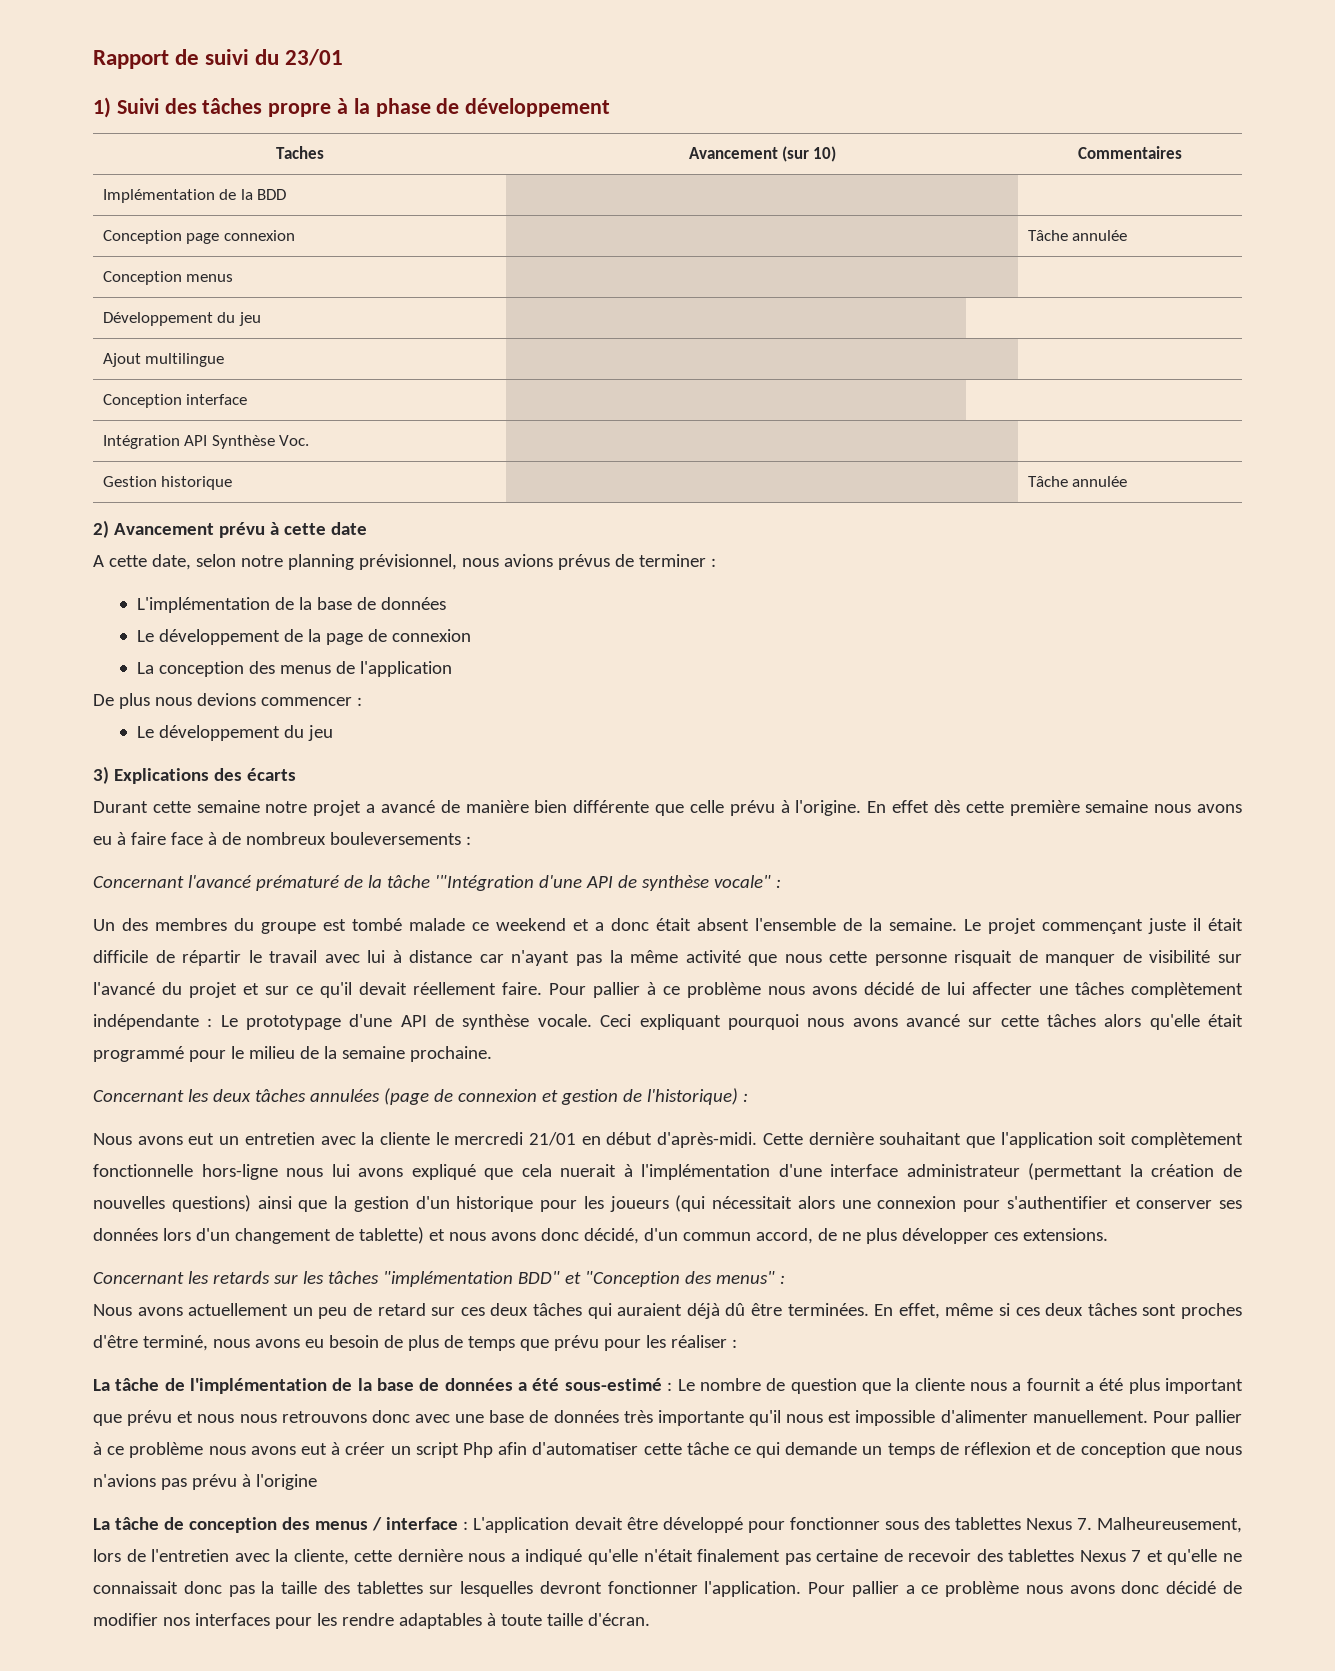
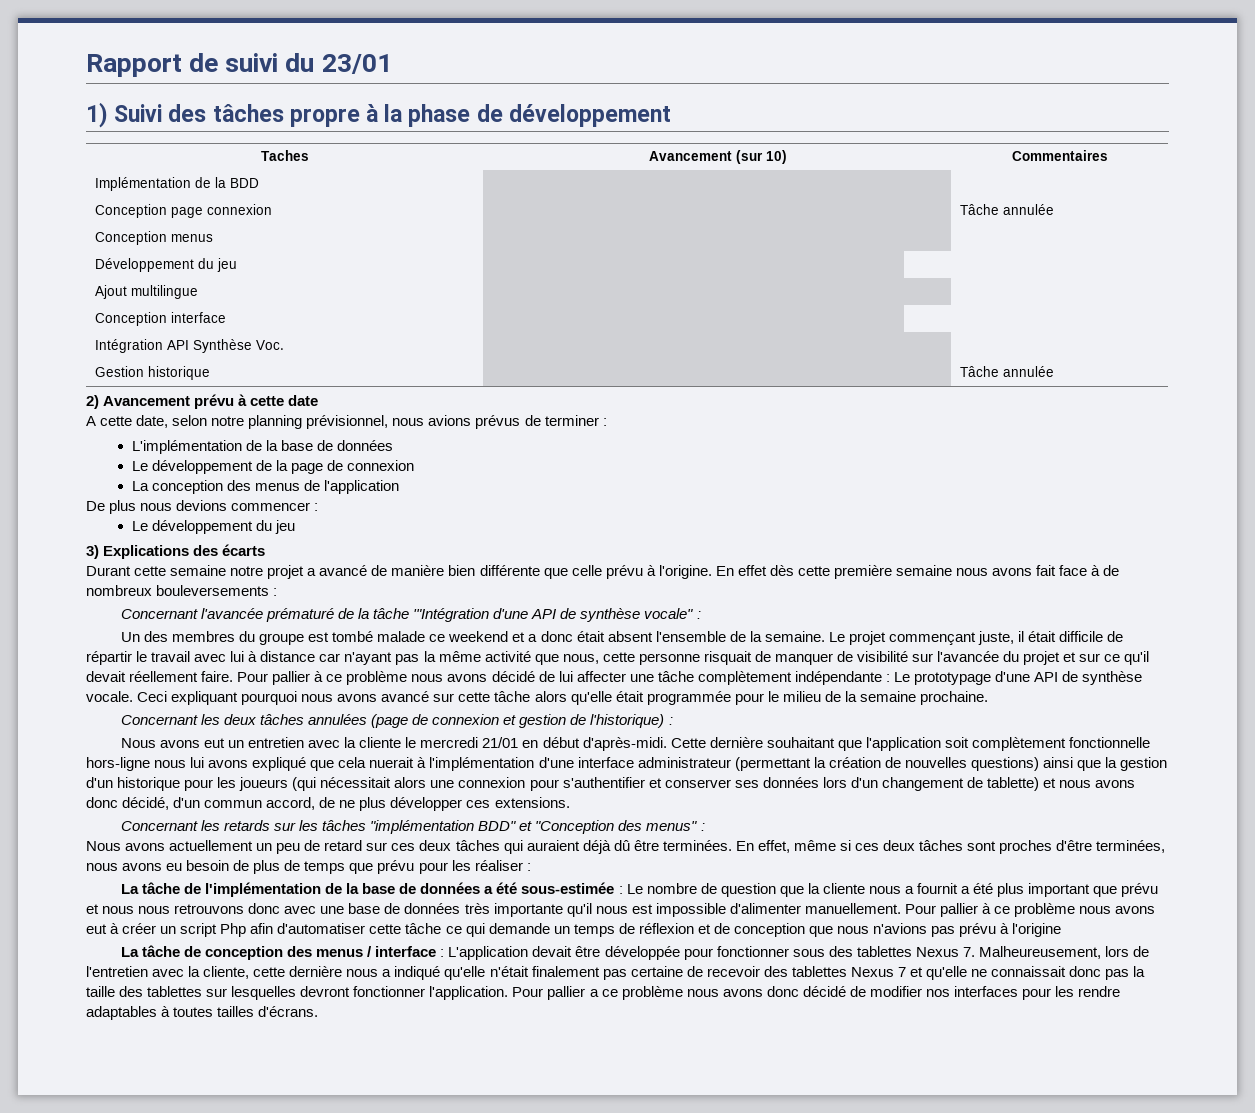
- En effet dès cette première semaine nous avons eu à faire face à de nombreux bouleversements :
+ En effet dès cette première semaine nous avons fait face à de nombreux bouleversements :
- Concernant l'avancé prématuré de la tâche '"Intégration d'une API de synthèse vocale" :
+ Concernant l'avancée prématuré de la tâche '"Intégration d'une API de synthèse vocale" :
- Le projet commençant juste il était difficile de répartir le travail avec lui à distance car n'ayant pas la même activité que nous cette personne risquait de manquer de visibilité sur l'avancé du projet et sur ce qu'il devait réellement faire.
+ Le projet commençant juste, il était difficile de répartir le travail avec lui à distance car n'ayant pas la même activité que nous, cette personne risquait de manquer de visibilité sur l'avancée du projet et sur ce qu'il devait réellement faire.
- Pour pallier à ce problème nous avons décidé de lui affecter une tâches complètement indépendante : Le prototypage d'une API de synthèse vocale.
+ Pour pallier à ce problème nous avons décidé de lui affecter une tâche complètement indépendante : Le prototypage d'une API de synthèse vocale.
- Ceci expliquant pourquoi nous avons avancé sur cette tâches alors qu'elle était programmé pour le milieu de la semaine prochaine.
+ Ceci expliquant pourquoi nous avons avancé sur cette tâche alors qu'elle était programmée pour le milieu de la semaine prochaine.
- En effet, même si ces deux tâches sont proches d'être terminé, nous avons eu besoin de plus de temps que prévu pour les réaliser :
+ En effet, même si ces deux tâches sont proches d'être terminées, nous avons eu besoin de plus de temps que prévu pour les réaliser :
- La tâche de l'implémentation de la base de données a été sous-estimé : Le nombre de question que la cliente nous a fournit a été plus important que prévu et nous nous retrouvons donc avec une base de données très importante qu'il nous est impossible d'alimenter manuellement.
+ La tâche de l'implémentation de la base de données a été sous-estimée : Le nombre de question que la cliente nous a fournit a été plus important que prévu et nous nous retrouvons donc avec une base de données très importante qu'il nous est impossible d'alimenter manuellement.
- La tâche de conception des menus / interface : L'application devait être développé pour fonctionner sous des tablettes Nexus 7. Malheureusement, lors de l'entretien avec la cliente, cette dernière nous a indiqué qu'elle n'était finalement pas certaine de recevoir des tablettes Nexus 7 et qu'elle ne connaissait donc pas la taille des tablettes sur lesquelles devront fonctionner l'application.
+ La tâche de conception des menus / interface : L'application devait être développée pour fonctionner sous des tablettes Nexus 7. Malheureusement, lors de l'entretien avec la cliente, cette dernière nous a indiqué qu'elle n'était finalement pas certaine de recevoir des tablettes Nexus 7 et qu'elle ne connaissait donc pas la taille des tablettes sur lesquelles devront fonctionner l'application.
- Pour pallier a ce problème nous avons donc décidé de modifier nos interfaces pour les rendre adaptables à toute taille d'écran.
+ Pour pallier a ce problème nous avons donc décidé de modifier nos interfaces pour les rendre adaptables à toutes tailles d'écrans.

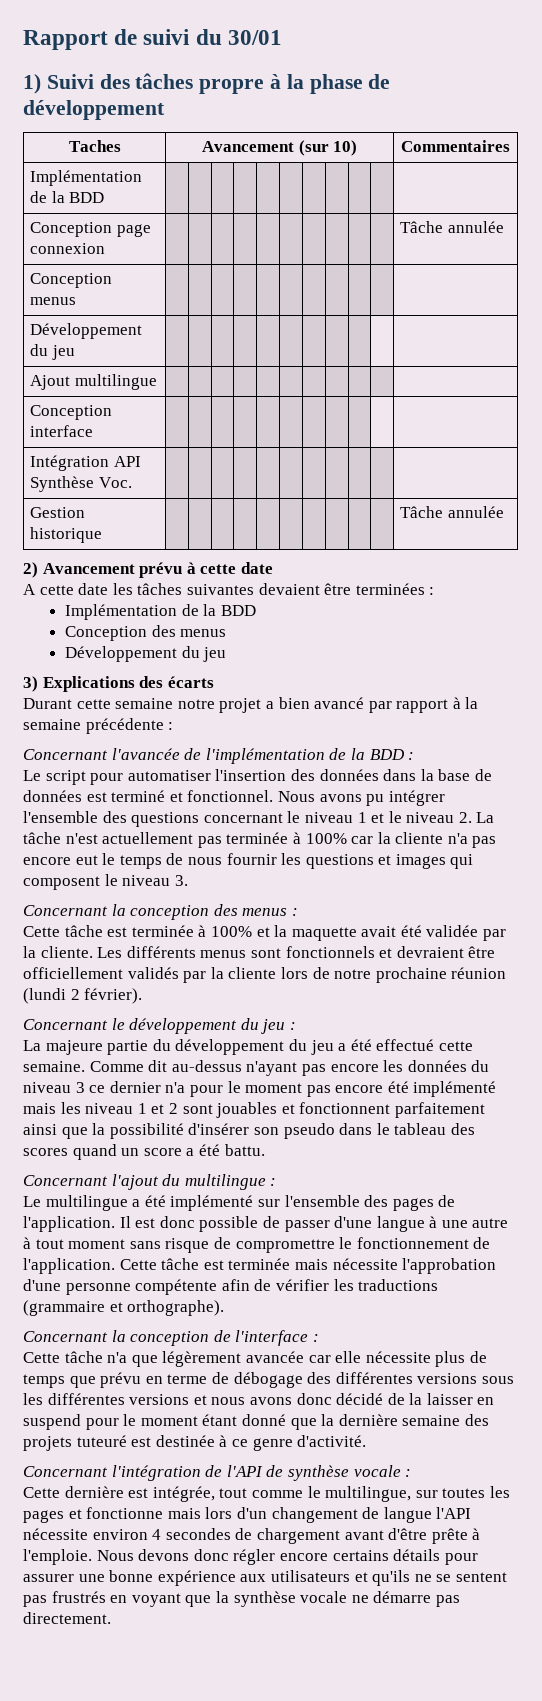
- Rapport de suivi du 23/01
+ Rapport de suivi du 30/01
- A cette date, selon notre planning prévisionnel, nous avions prévus de terminer :
- L'implémentation de la base de données
- Le développement de la page de connexion
- La conception des menus de l'application
- De plus nous devions commencer :
- Le développement du jeu
+ A cette date les tâches suivantes devaient être terminées :
+ Implémentation de la BDD
+ Conception des menus
+ Développement du jeu
- Durant cette semaine notre projet a avancé de manière bien différente que celle prévu à l'origine. En effet dès cette première semaine nous avons fait face à de nombreux bouleversements :
- Concernant l'avancée prématuré de la tâche '"Intégration d'une API de synthèse vocale" :
- Un des membres du groupe est tombé malade ce weekend et a donc était absent l'ensemble de la semaine. Le projet commençant juste, il était difficile de répartir le travail avec lui à distance car n'ayant pas la même activité que nous, cette personne risquait de manquer de visibilité sur l'avancée du projet et sur ce qu'il devait réellement faire. Pour pallier à ce problème nous avons décidé de lui affecter une tâche complètement indépendante : Le prototypage d'une API de synthèse vocale. Ceci expliquant pourquoi nous avons avancé sur cette tâche alors qu'elle était programmée pour le milieu de la semaine prochaine.
- Concernant les deux tâches annulées (page de connexion et gestion de l'historique) :
- Nous avons eut un entretien avec la cliente le mercredi 21/01 en début d'après-midi. Cette dernière souhaitant que l'application soit complètement fonctionnelle hors-ligne nous lui avons expliqué que cela nuerait à l'implémentation d'une interface administrateur (permettant la création de nouvelles questions) ainsi que la gestion d'un historique pour les joueurs (qui nécessitait alors une connexion pour s'authentifier et conserver ses données lors d'un changement de tablette) et nous avons donc décidé, d'un commun accord, de ne plus développer ces extensions.
- Concernant les retards sur les tâches "implémentation BDD" et "Conception des menus" :
- Nous avons actuellement un peu de retard sur ces deux tâches qui auraient déjà dû être terminées. En effet, même si ces deux tâches sont proches d'être terminées, nous avons eu besoin de plus de temps que prévu pour les réaliser :
- La tâche de l'implémentation de la base de données a été sous-estimée : Le nombre de question que la cliente nous a fournit a été plus important que prévu et nous nous retrouvons donc avec une base de données très importante qu'il nous est impossible d'alimenter manuellement. Pour pallier à ce problème nous avons eut à créer un script Php afin d'automatiser cette tâche ce qui demande un temps de réflexion et de conception que nous n'avions pas prévu à l'origine
- La tâche de conception des menus / interface : L'application devait être développée pour fonctionner sous des tablettes Nexus 7. Malheureusement, lors de l'entretien avec la cliente, cette dernière nous a indiqué qu'elle n'était finalement pas certaine de recevoir des tablettes Nexus 7 et qu'elle ne connaissait donc pas la taille des tablettes sur lesquelles devront fonctionner l'application. Pour pallier a ce problème nous avons donc décidé de modifier nos interfaces pour les rendre adaptables à toutes tailles d'écrans.
+ Durant cette semaine notre projet a bien avancé par rapport à la semaine précédente :
+ Concernant l'avancée de l'implémentation de la BDD :
+ Le script pour automatiser l'insertion des données dans la base de données est terminé et fonctionnel. Nous avons pu intégrer l'ensemble des questions concernant le niveau 1 et le niveau 2. La tâche n'est actuellement pas terminée à 100% car la cliente n'a pas encore eut le temps de nous fournir les questions et images qui composent le niveau 3.
+ Concernant la conception des menus :
+ Cette tâche est terminée à 100% et la maquette avait été validée par la cliente. Les différents menus sont fonctionnels et devraient être officiellement validés par la cliente lors de notre prochaine réunion (lundi 2 février).
+ Concernant le développement du jeu :
+ La majeure partie du développement du jeu a été effectué cette semaine. Comme dit au-dessus n'ayant pas encore les données du niveau 3 ce dernier n'a pour le moment pas encore été implémenté mais les niveau 1 et 2 sont jouables et fonctionnent parfaitement ainsi que la possibilité d'insérer son pseudo dans le tableau des scores quand un score a été battu.
+ Concernant l'ajout du multilingue :
+ Le multilingue a été implémenté sur l'ensemble des pages de l'application. Il est donc possible de passer d'une langue à une autre à tout moment sans risque de compromettre le fonctionnement de l'application. Cette tâche est terminée mais nécessite l'approbation d'une personne compétente afin de vérifier les traductions (grammaire et orthographe).
+ Concernant la conception de l'interface :
+ Cette tâche n'a que légèrement avancée car elle nécessite plus de temps que prévu en terme de débogage des différentes versions sous les différentes versions et nous avons donc décidé de la laisser en suspend pour le moment étant donné que la dernière semaine des projets tuteuré est destinée à ce genre d'activité.
+ Concernant l'intégration de l'API de synthèse vocale :
+ Cette dernière est intégrée, tout comme le multilingue, sur toutes les pages et fonctionne mais lors d'un changement de langue l'API nécessite environ 4 secondes de chargement avant d'être prête à l'emploie. Nous devons donc régler encore certains détails pour assurer une bonne expérience aux utilisateurs et qu'ils ne se sentent pas frustrés en voyant que la synthèse vocale ne démarre pas directement.

